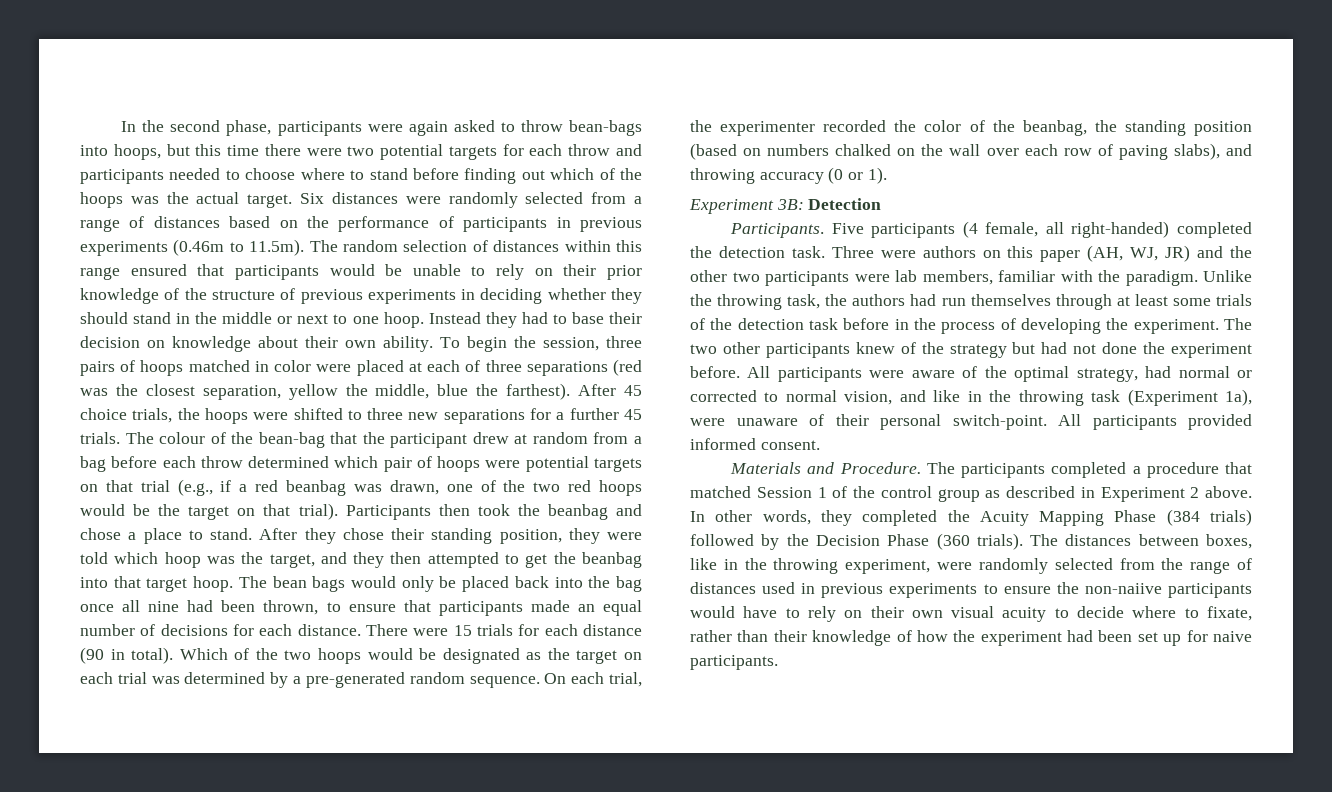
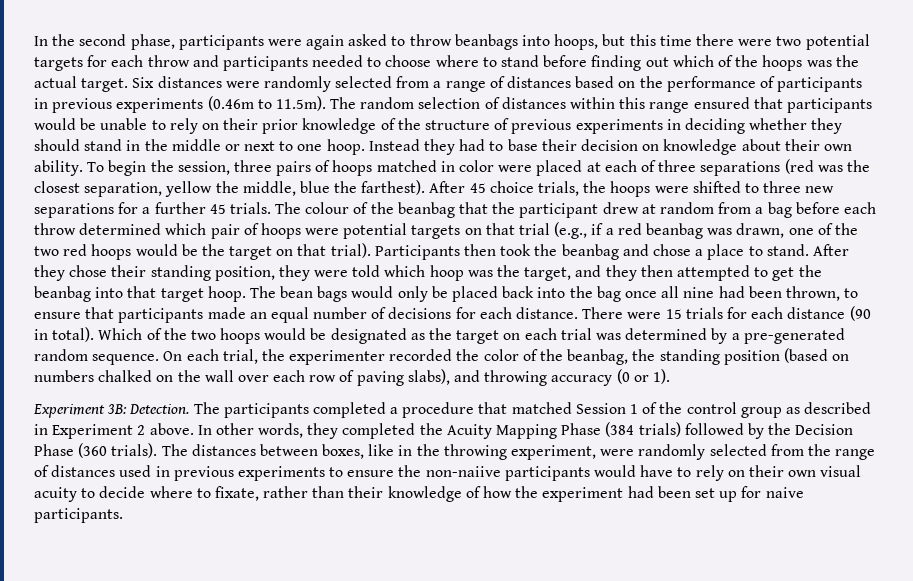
- In the second phase, participants were again asked to throw bean-bags into hoops, but this time there were two potential targets for each throw and participants needed to choose where to stand before finding out which of the hoops was the actual target.
+ In the second phase, participants were again asked to throw beanbags into hoops, but this time there were two potential targets for each throw and participants needed to choose where to stand before finding out which of the hoops was the actual target.
- The colour of the bean-bag that the participant drew at random from a bag before each throw determined which pair of hoops were potential targets on that trial (e.g., if a red beanbag was drawn, one of the two red hoops would be the target on that trial).
+ The colour of the beanbag that the participant drew at random from a bag before each throw determined which pair of hoops were potential targets on that trial (e.g., if a red beanbag was drawn, one of the two red hoops would be the target on that trial).
- Experiment 3B: Detection
- Participants. Five participants (4 female, all right-handed) completed the detection task. Three were authors on this paper (AH, WJ, JR) and the other two participants were lab members, familiar with the paradigm. Unlike the throwing task, the authors had run themselves through at least some trials of the detection task before in the process of developing the experiment. The two other participants knew of the strategy but had not done the experiment before. All participants were aware of the optimal strategy, had normal or corrected to normal vision, and like in the throwing task (Experiment 1a), were unaware of their personal switch-point. All participants provided informed consent.
- Materials and Procedure.
+ Experiment 3B: Detection.

